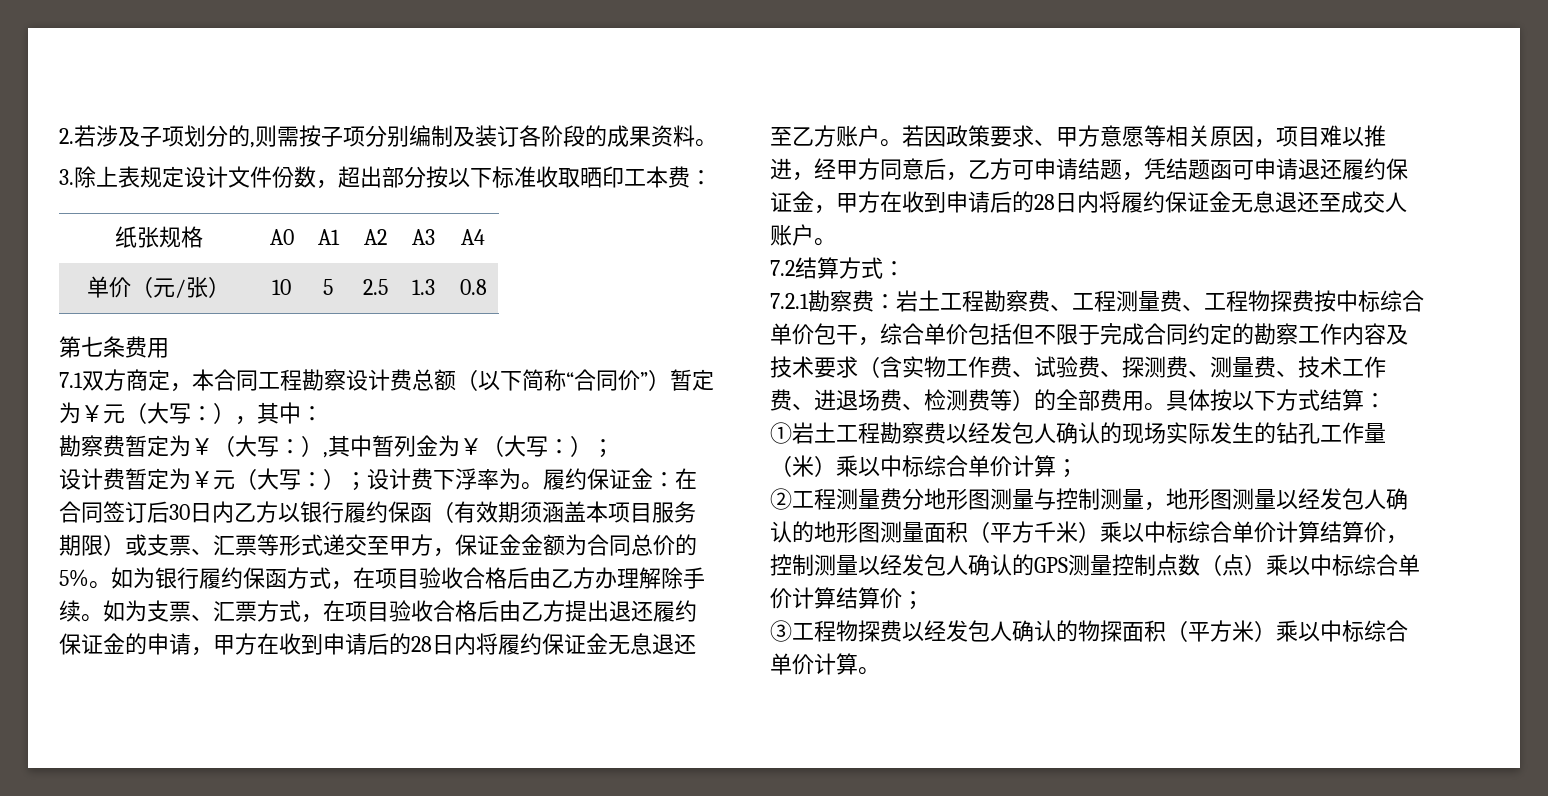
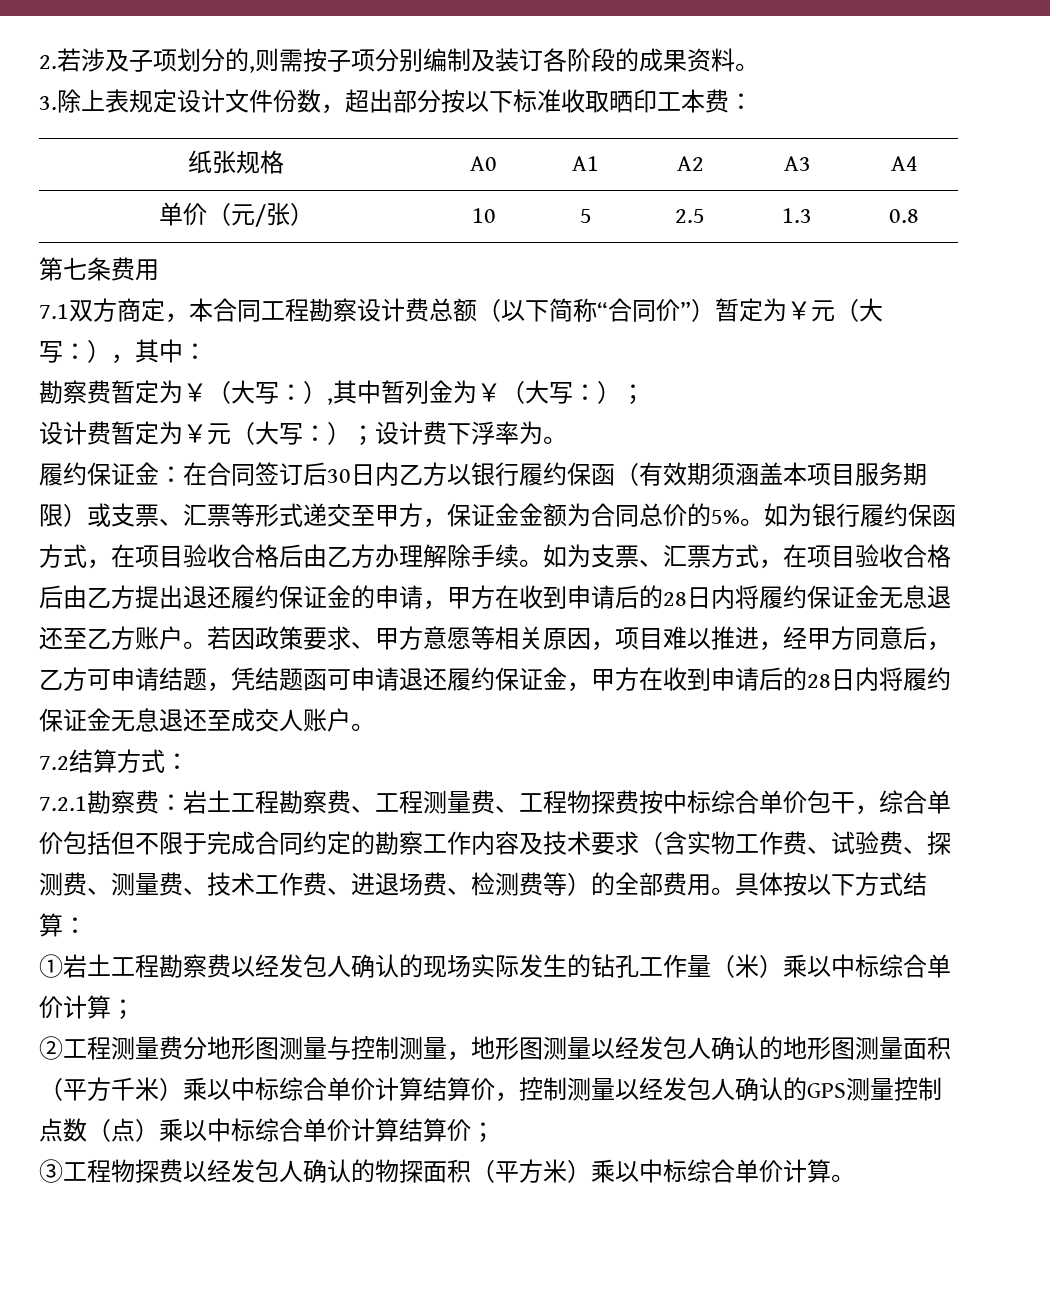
- 设计费暂定为￥元（大写：）；设计费下浮率为。履约保证金：在合同签订后30日内乙方以银行履约保函（有效期须涵盖本项目服务期限）或支票、汇票等形式递交至甲方，保证金金额为合同总价的5%。
+ 设计费暂定为￥元（大写：）；设计费下浮率为。
+ 履约保证金：在合同签订后30日内乙方以银行履约保函（有效期须涵盖本项目服务期限）或支票、汇票等形式递交至甲方，保证金金额为合同总价的5%。

